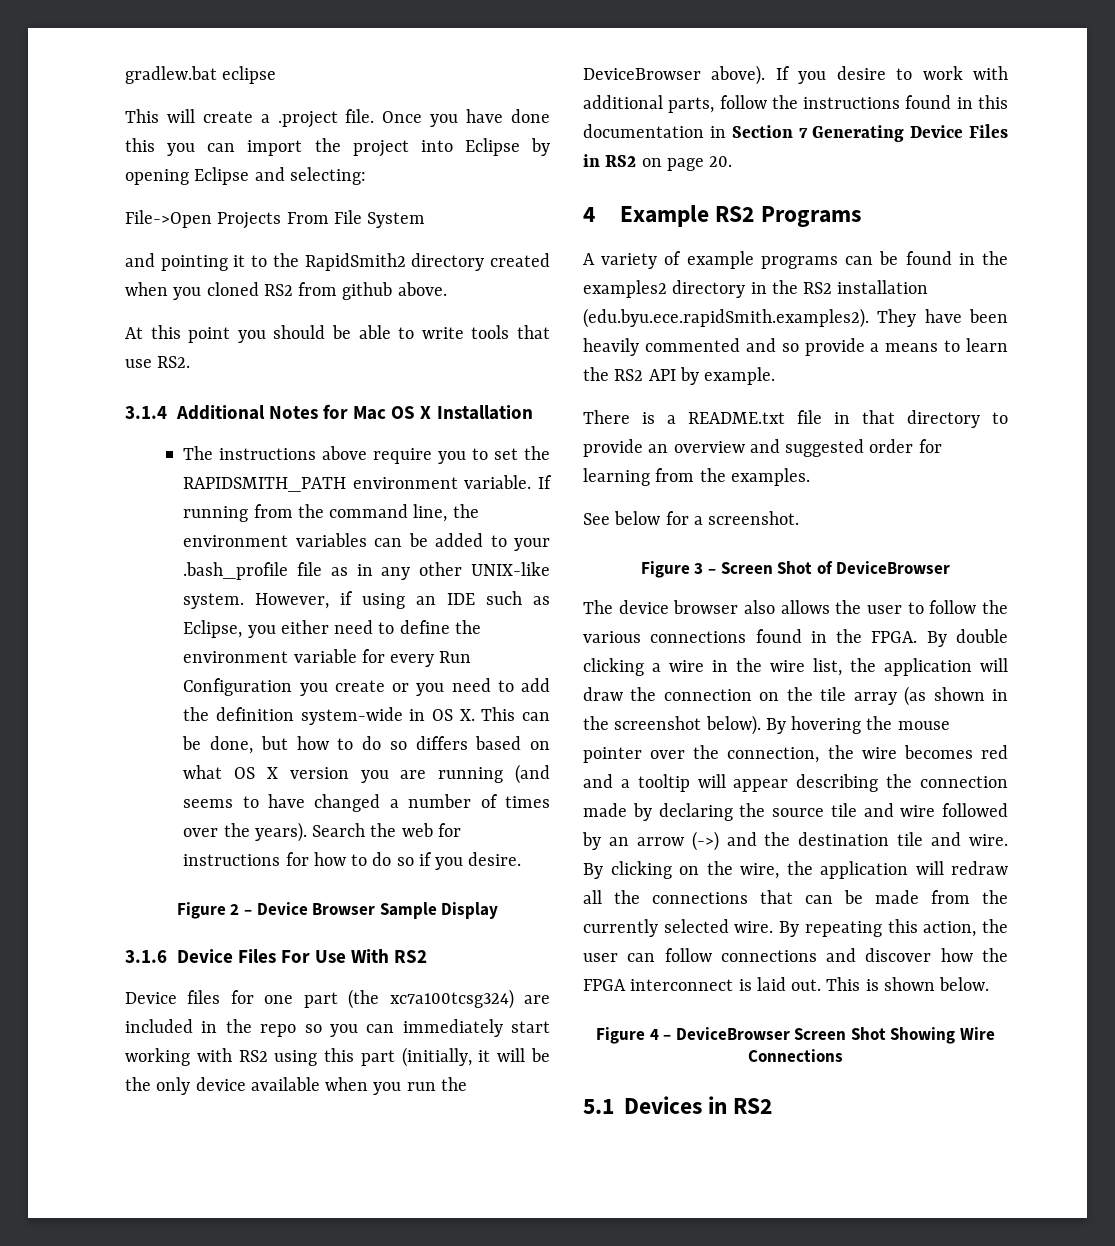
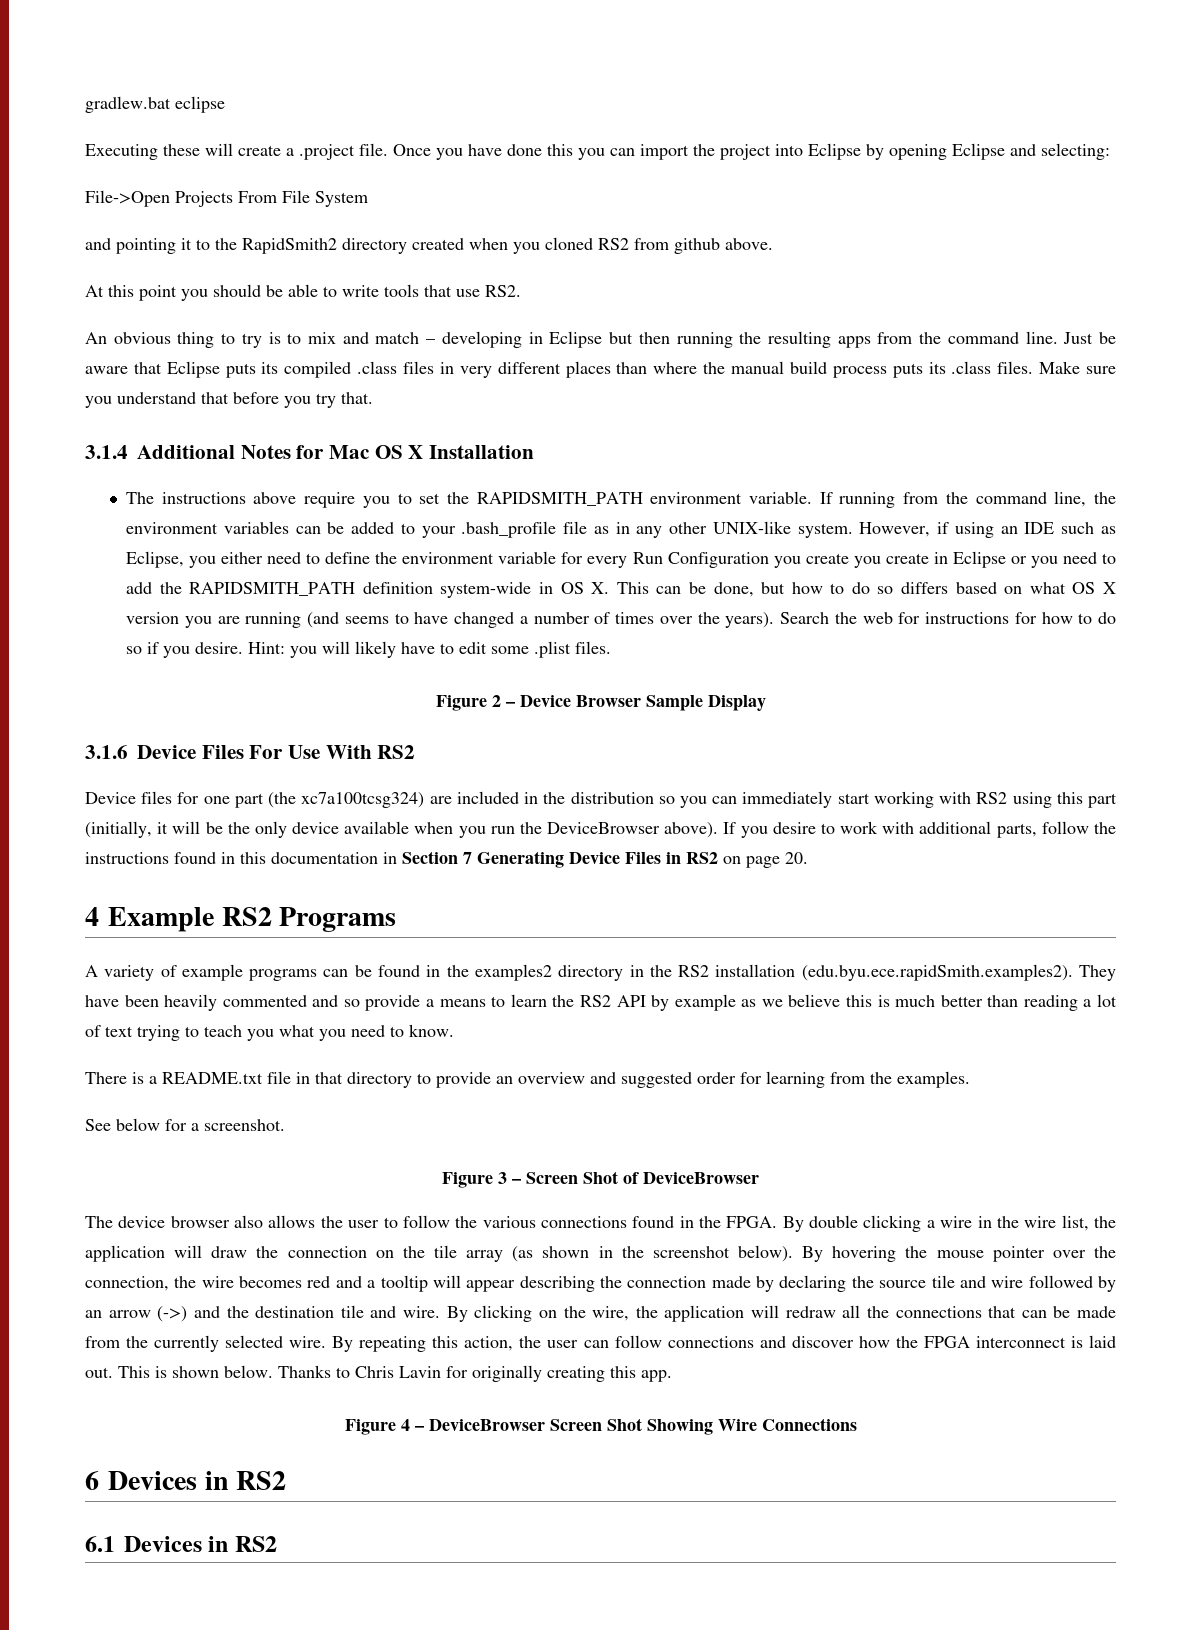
- This will create a .project file.
+ Executing these will create a .project file.
+ An obvious thing to try is to mix and match – developing in Eclipse but then running the resulting apps from the command line. Just be aware that Eclipse puts its compiled .class files in very different places than where the manual build process puts its .class files. Make sure you understand that before you try that.
- However, if using an IDE such as Eclipse, you either need to define the environment variable for every Run Configuration you create or you need to add the definition system-wide in OS X. This can be done, but how to do so differs based on what OS X version you are running (and seems to have changed a number of times over the years).
+ However, if using an IDE such as Eclipse, you either need to define the environment variable for every Run Configuration you create you create in Eclipse or you need to add the RAPIDSMITH_PATH definition system-wide in OS X. This can be done, but how to do so differs based on what OS X version you are running (and seems to have changed a number of times over the years).
+ Hint: you will likely have to edit some .plist files.
- Device files for one part (the xc7a100tcsg324) are included in the repo so you can immediately start working with RS2 using this part (initially, it will be the only device available when you run the DeviceBrowser above).
+ Device files for one part (the xc7a100tcsg324) are included in the distribution so you can immediately start working with RS2 using this part (initially, it will be the only device available when you run the DeviceBrowser above).
- A variety of example programs can be found in the examples2 directory in the RS2 installation (edu.byu.ece.rapidSmith.examples2). They have been heavily commented and so provide a means to learn the RS2 API by example.
+ A variety of example programs can be found in the examples2 directory in the RS2 installation (edu.byu.ece.rapidSmith.examples2). They have been heavily commented and so provide a means to learn the RS2 API by example as we believe this is much better than reading a lot of text trying to teach you what you need to know.
+ Thanks to Chris Lavin for originally creating this app.
- 5.1 Devices in RS2
+ 6 Devices in RS2
+ 6.1 Devices in RS2

